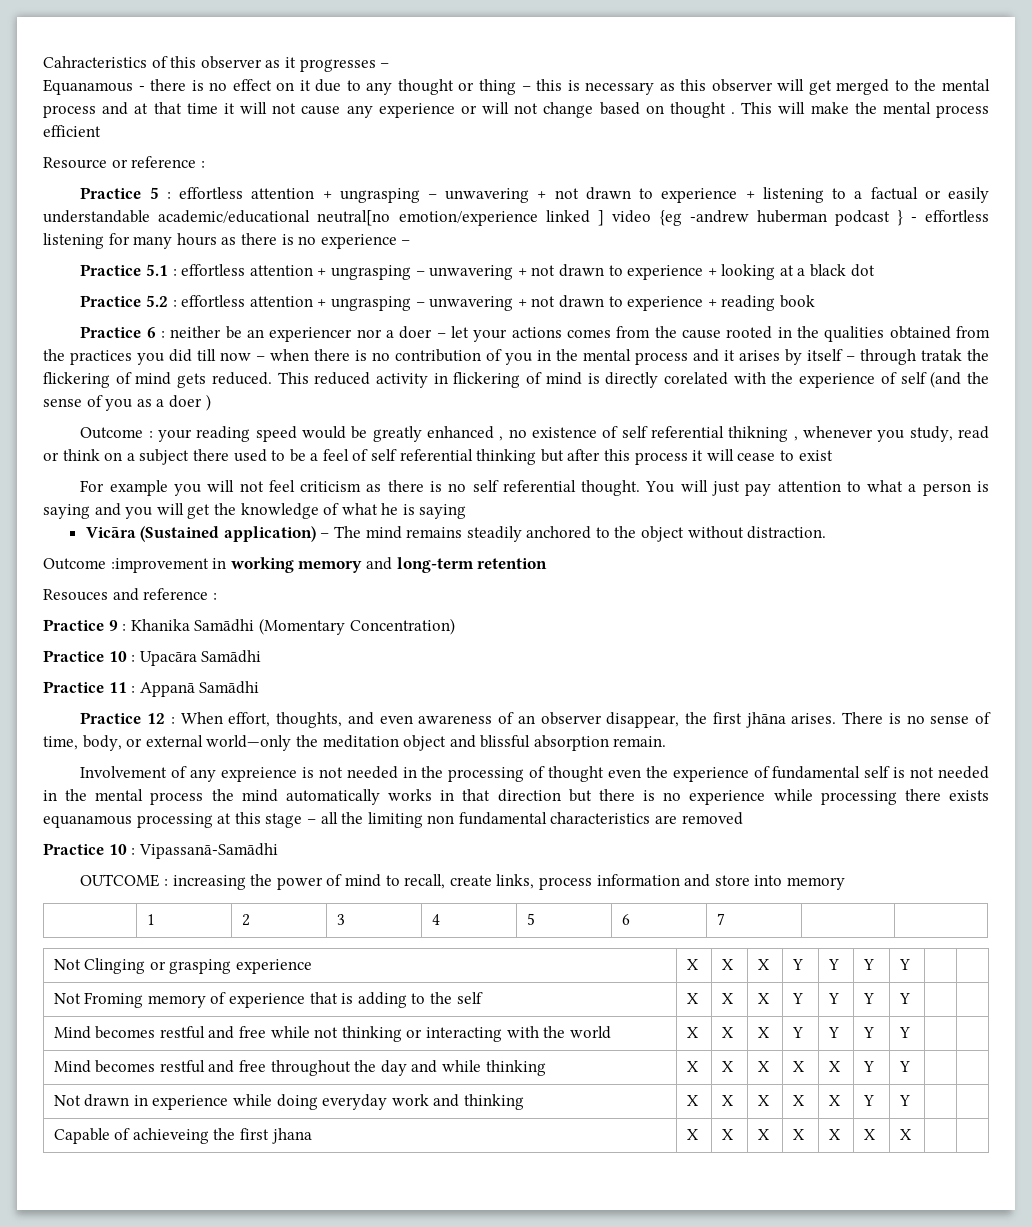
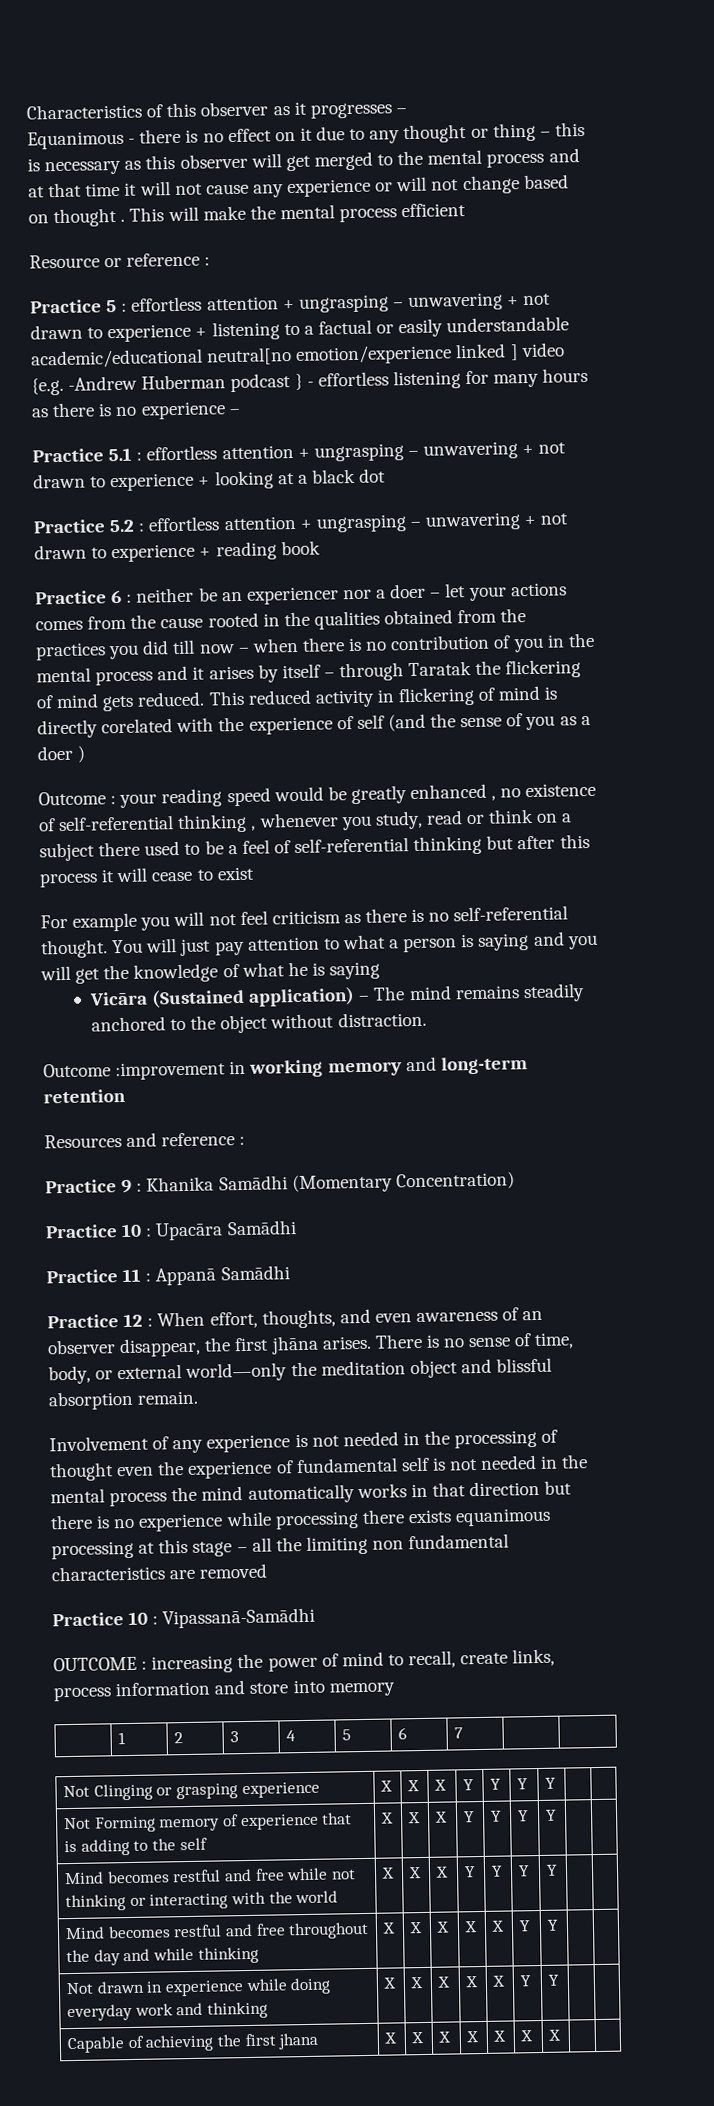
- Cahracteristics of this observer as it progresses –
+ Characteristics of this observer as it progresses –
- Equanamous - there is no effect on it due to any thought or thing – this is necessary as this observer will get merged to the mental process and at that time it will not cause any experience or will not change based on thought .
+ Equanimous - there is no effect on it due to any thought or thing – this is necessary as this observer will get merged to the mental process and at that time it will not cause any experience or will not change based on thought .
- Practice 5 : effortless attention + ungrasping – unwavering + not drawn to experience + listening to a factual or easily understandable academic/educational neutral[no emotion/experience linked ] video {eg -andrew huberman podcast } - effortless listening for many hours as there is no experience –
+ Practice 5 : effortless attention + ungrasping – unwavering + not drawn to experience + listening to a factual or easily understandable academic/educational neutral[no emotion/experience linked ] video {e.g. -Andrew Huberman podcast } - effortless listening for many hours as there is no experience –
- Practice 6 : neither be an experiencer nor a doer – let your actions comes from the cause rooted in the qualities obtained from the practices you did till now – when there is no contribution of you in the mental process and it arises by itself – through tratak the flickering of mind gets reduced.
+ Practice 6 : neither be an experiencer nor a doer – let your actions comes from the cause rooted in the qualities obtained from the practices you did till now – when there is no contribution of you in the mental process and it arises by itself – through Taratak the flickering of mind gets reduced.
- Outcome : your reading speed would be greatly enhanced , no existence of self referential thikning , whenever you study, read or think on a subject there used to be a feel of self referential thinking but after this process it will cease to exist
+ Outcome : your reading speed would be greatly enhanced , no existence of self-referential thinking , whenever you study, read or think on a subject there used to be a feel of self-referential thinking but after this process it will cease to exist
- For example you will not feel criticism as there is no self referential thought.
+ For example you will not feel criticism as there is no self-referential thought.
- Resouces and reference :
+ Resources and reference :
- Involvement of any expreience is not needed in the processing of thought even the experience of fundamental self is not needed in the mental process the mind automatically works in that direction but there is no experience while processing there exists equanamous processing at this stage – all the limiting non fundamental characteristics are removed
+ Involvement of any experience is not needed in the processing of thought even the experience of fundamental self is not needed in the mental process the mind automatically works in that direction but there is no experience while processing there exists equanimous processing at this stage – all the limiting non fundamental characteristics are removed
- Not Froming memory of experience that is adding to the self | X | X | X | Y | Y | Y | Y | |
+ Not Forming memory of experience that is adding to the self | X | X | X | Y | Y | Y | Y | |
- Capable of achieveing the first jhana | X | X | X | X | X | X | X | |
+ Capable of achieving the first jhana | X | X | X | X | X | X | X | |

